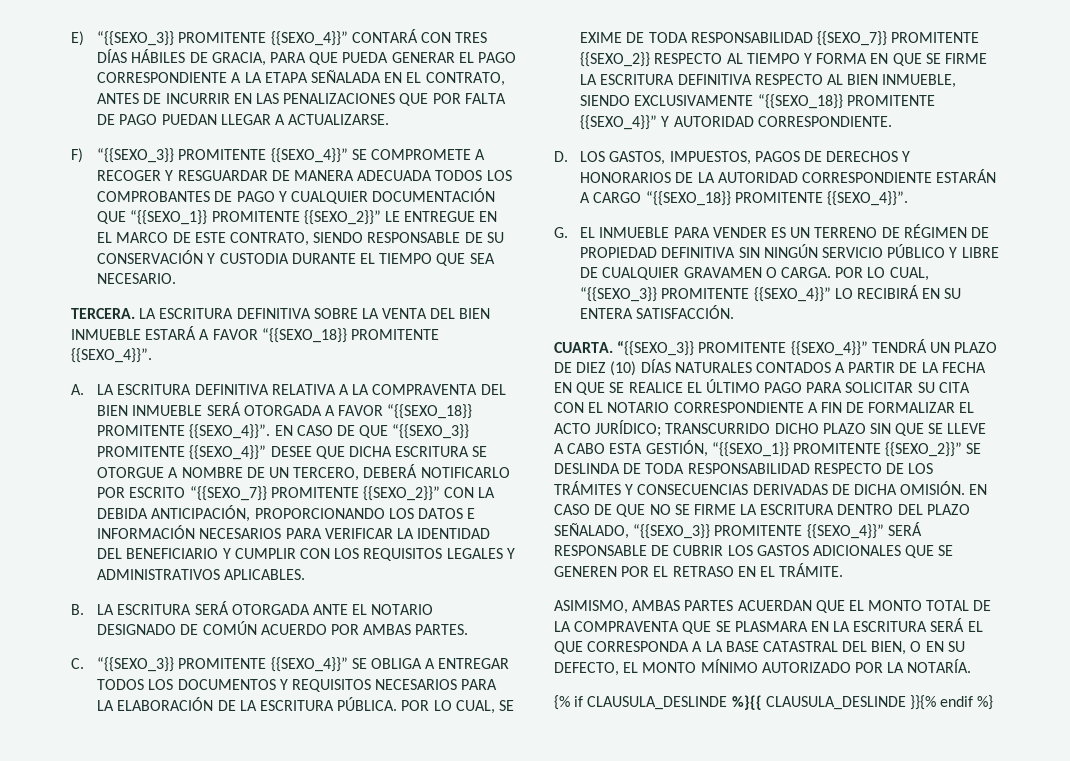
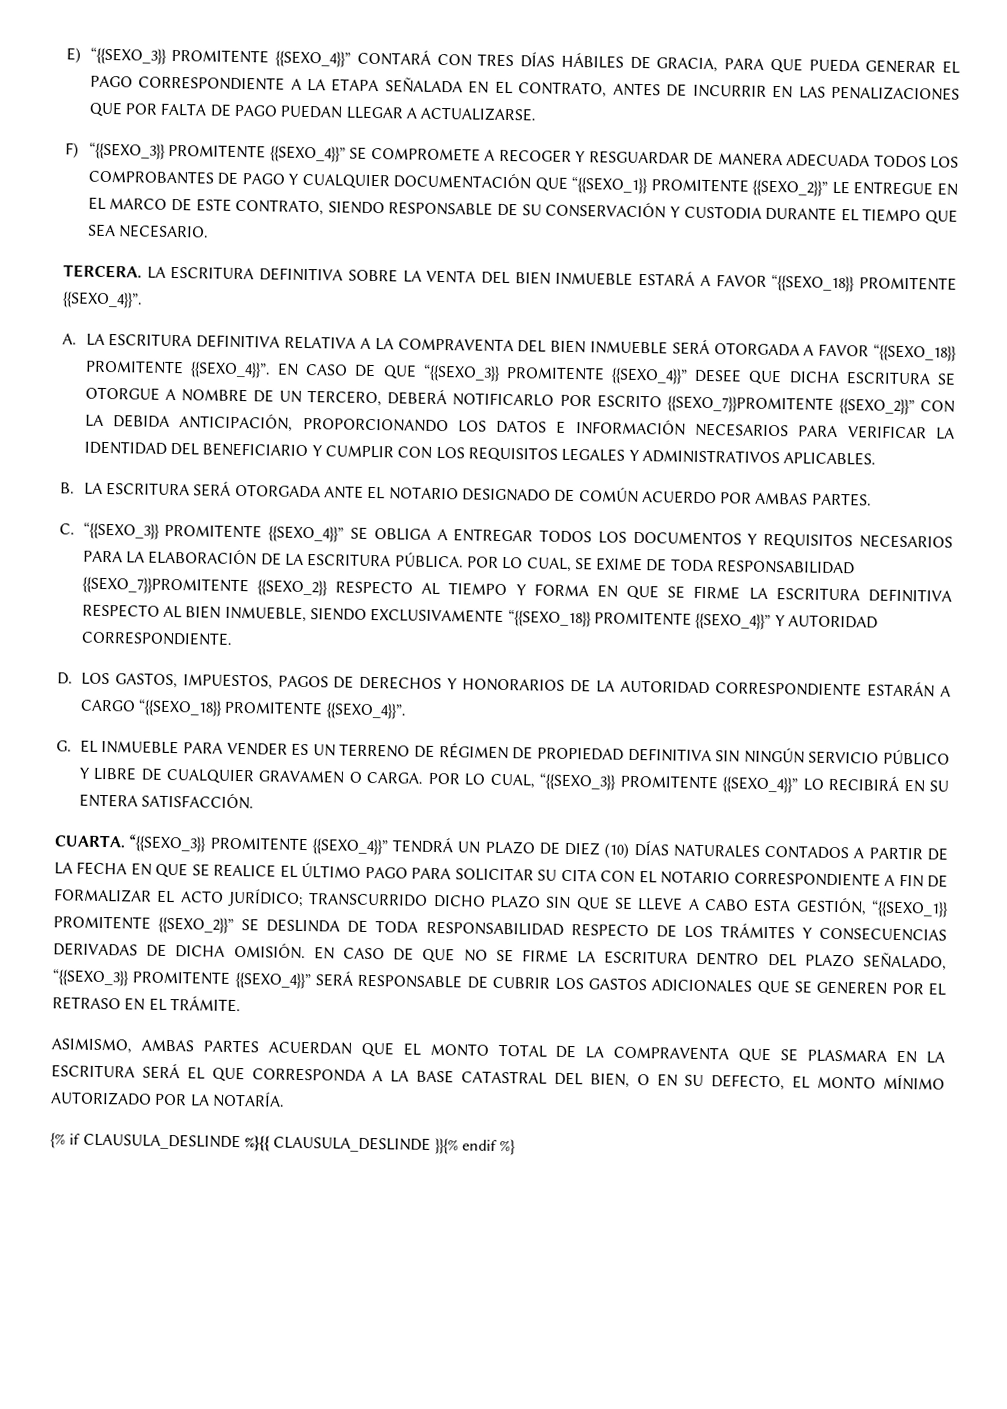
- EN CASO DE QUE “{{SEXO_3}} PROMITENTE {{SEXO_4}}” DESEE QUE DICHA ESCRITURA SE OTORGUE A NOMBRE DE UN TERCERO, DEBERÁ NOTIFICARLO POR ESCRITO “{{SEXO_7}} PROMITENTE {{SEXO_2}}” CON LA DEBIDA ANTICIPACIÓN, PROPORCIONANDO LOS DATOS E INFORMACIÓN NECESARIOS PARA VERIFICAR LA IDENTIDAD DEL BENEFICIARIO Y CUMPLIR CON LOS REQUISITOS LEGALES Y ADMINISTRATIVOS APLICABLES.
+ EN CASO DE QUE “{{SEXO_3}} PROMITENTE {{SEXO_4}}” DESEE QUE DICHA ESCRITURA SE OTORGUE A NOMBRE DE UN TERCERO, DEBERÁ NOTIFICARLO POR ESCRITO {{SEXO_7}}PROMITENTE {{SEXO_2}}” CON LA DEBIDA ANTICIPACIÓN, PROPORCIONANDO LOS DATOS E INFORMACIÓN NECESARIOS PARA VERIFICAR LA IDENTIDAD DEL BENEFICIARIO Y CUMPLIR CON LOS REQUISITOS LEGALES Y ADMINISTRATIVOS APLICABLES.
- POR LO CUAL, SE EXIME DE TODA RESPONSABILIDAD {{SEXO_7}} PROMITENTE {{SEXO_2}} RESPECTO AL TIEMPO Y FORMA EN QUE SE FIRME LA ESCRITURA DEFINITIVA RESPECTO AL BIEN INMUEBLE, SIENDO EXCLUSIVAMENTE “{{SEXO_18}} PROMITENTE {{SEXO_4}}” Y AUTORIDAD CORRESPONDIENTE.
+ POR LO CUAL, SE EXIME DE TODA RESPONSABILIDAD {{SEXO_7}}PROMITENTE {{SEXO_2}} RESPECTO AL TIEMPO Y FORMA EN QUE SE FIRME LA ESCRITURA DEFINITIVA RESPECTO AL BIEN INMUEBLE, SIENDO EXCLUSIVAMENTE “{{SEXO_18}} PROMITENTE {{SEXO_4}}” Y AUTORIDAD CORRESPONDIENTE.

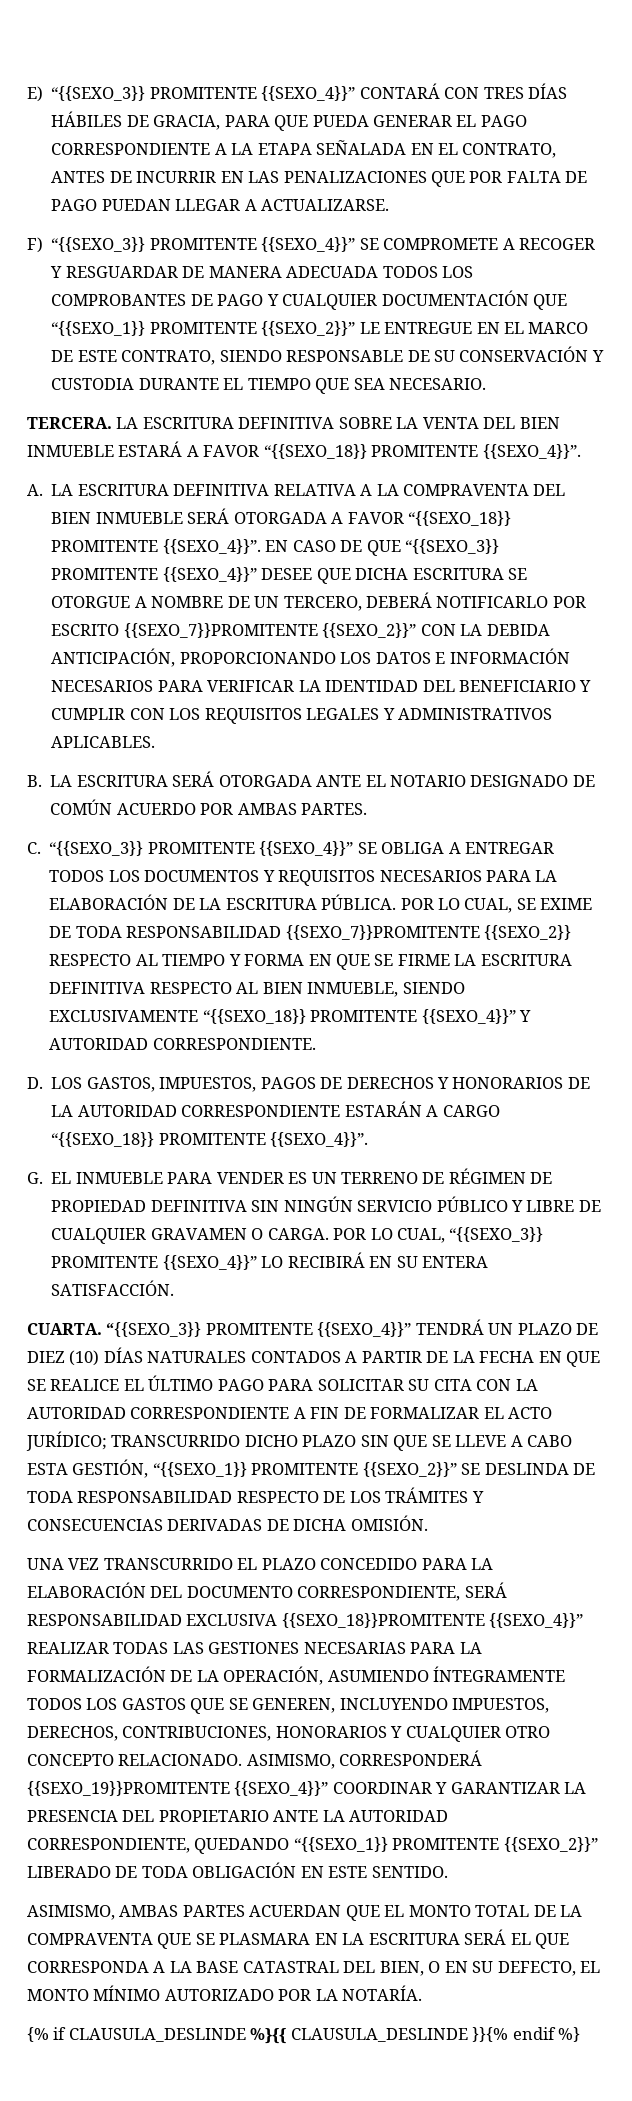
- “{{SEXO_3}} PROMITENTE {{SEXO_4}}” TENDRÁ UN PLAZO DE DIEZ (10) DÍAS NATURALES CONTADOS A PARTIR DE LA FECHA EN QUE SE REALICE EL ÚLTIMO PAGO PARA SOLICITAR SU CITA CON EL NOTARIO CORRESPONDIENTE A FIN DE FORMALIZAR EL ACTO JURÍDICO;
+ “{{SEXO_3}} PROMITENTE {{SEXO_4}}” TENDRÁ UN PLAZO DE DIEZ (10) DÍAS NATURALES CONTADOS A PARTIR DE LA FECHA EN QUE SE REALICE EL ÚLTIMO PAGO PARA SOLICITAR SU CITA CON LA AUTORIDAD CORRESPONDIENTE A FIN DE FORMALIZAR EL ACTO JURÍDICO;
- TRANSCURRIDO DICHO PLAZO SIN QUE SE LLEVE A CABO ESTA GESTIÓN, “{{SEXO_1}} PROMITENTE {{SEXO_2}}” SE DESLINDA DE TODA RESPONSABILIDAD RESPECTO DE LOS TRÁMITES Y CONSECUENCIAS DERIVADAS DE DICHA OMISIÓN. EN CASO DE QUE NO SE FIRME LA ESCRITURA DENTRO DEL PLAZO SEÑALADO, “{{SEXO_3}} PROMITENTE {{SEXO_4}}” SERÁ RESPONSABLE DE CUBRIR LOS GASTOS ADICIONALES QUE SE GENEREN POR EL RETRASO EN EL TRÁMITE.
+ TRANSCURRIDO DICHO PLAZO SIN QUE SE LLEVE A CABO ESTA GESTIÓN, “{{SEXO_1}} PROMITENTE {{SEXO_2}}” SE DESLINDA DE TODA RESPONSABILIDAD RESPECTO DE LOS TRÁMITES Y CONSECUENCIAS DERIVADAS DE DICHA OMISIÓN.
+ UNA VEZ TRANSCURRIDO EL PLAZO CONCEDIDO PARA LA ELABORACIÓN DEL DOCUMENTO CORRESPONDIENTE, SERÁ RESPONSABILIDAD EXCLUSIVA {{SEXO_18}}PROMITENTE {{SEXO_4}}” REALIZAR TODAS LAS GESTIONES NECESARIAS PARA LA FORMALIZACIÓN DE LA OPERACIÓN, ASUMIENDO ÍNTEGRAMENTE TODOS LOS GASTOS QUE SE GENEREN, INCLUYENDO IMPUESTOS, DERECHOS, CONTRIBUCIONES, HONORARIOS Y CUALQUIER OTRO CONCEPTO RELACIONADO. ASIMISMO, CORRESPONDERÁ {{SEXO_19}}PROMITENTE {{SEXO_4}}” COORDINAR Y GARANTIZAR LA PRESENCIA DEL PROPIETARIO ANTE LA AUTORIDAD CORRESPONDIENTE, QUEDANDO “{{SEXO_1}} PROMITENTE {{SEXO_2}}” LIBERADO DE TODA OBLIGACIÓN EN ESTE SENTIDO.

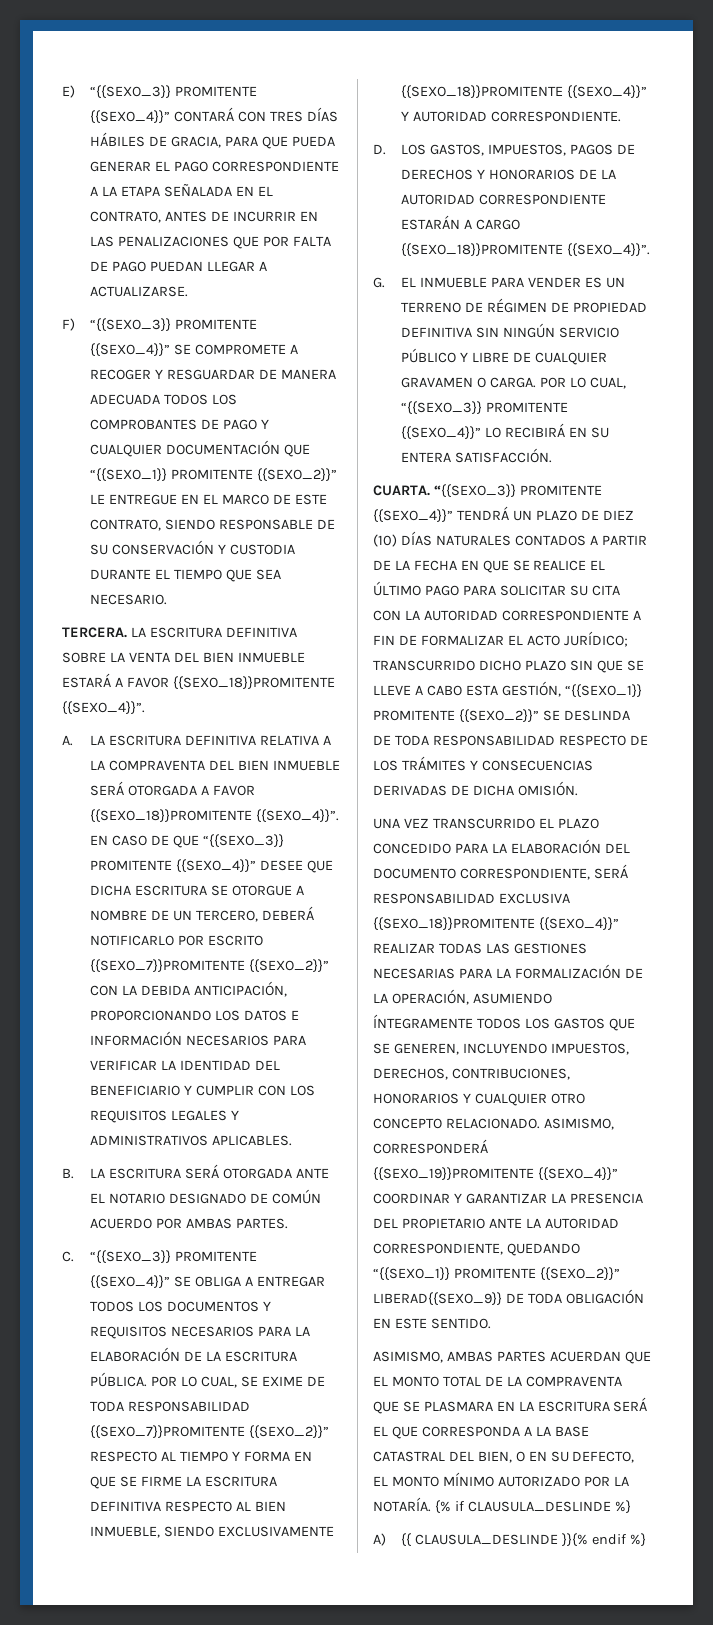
- LA ESCRITURA DEFINITIVA SOBRE LA VENTA DEL BIEN INMUEBLE ESTARÁ A FAVOR “{{SEXO_18}} PROMITENTE {{SEXO_4}}”.
+ LA ESCRITURA DEFINITIVA SOBRE LA VENTA DEL BIEN INMUEBLE ESTARÁ A FAVOR {{SEXO_18}}PROMITENTE {{SEXO_4}}”.
- A. LA ESCRITURA DEFINITIVA RELATIVA A LA COMPRAVENTA DEL BIEN INMUEBLE SERÁ OTORGADA A FAVOR “{{SEXO_18}} PROMITENTE {{SEXO_4}}”.
+ A. LA ESCRITURA DEFINITIVA RELATIVA A LA COMPRAVENTA DEL BIEN INMUEBLE SERÁ OTORGADA A FAVOR {{SEXO_18}}PROMITENTE {{SEXO_4}}”.
- POR LO CUAL, SE EXIME DE TODA RESPONSABILIDAD {{SEXO_7}}PROMITENTE {{SEXO_2}} RESPECTO AL TIEMPO Y FORMA EN QUE SE FIRME LA ESCRITURA DEFINITIVA RESPECTO AL BIEN INMUEBLE, SIENDO EXCLUSIVAMENTE “{{SEXO_18}} PROMITENTE {{SEXO_4}}” Y AUTORIDAD CORRESPONDIENTE.
+ POR LO CUAL, SE EXIME DE TODA RESPONSABILIDAD {{SEXO_7}}PROMITENTE {{SEXO_2}}” RESPECTO AL TIEMPO Y FORMA EN QUE SE FIRME LA ESCRITURA DEFINITIVA RESPECTO AL BIEN INMUEBLE, SIENDO EXCLUSIVAMENTE {{SEXO_18}}PROMITENTE {{SEXO_4}}” Y AUTORIDAD CORRESPONDIENTE.
- D. LOS GASTOS, IMPUESTOS, PAGOS DE DERECHOS Y HONORARIOS DE LA AUTORIDAD CORRESPONDIENTE ESTARÁN A CARGO “{{SEXO_18}} PROMITENTE {{SEXO_4}}”.
+ D. LOS GASTOS, IMPUESTOS, PAGOS DE DERECHOS Y HONORARIOS DE LA AUTORIDAD CORRESPONDIENTE ESTARÁN A CARGO {{SEXO_18}}PROMITENTE {{SEXO_4}}”.
- ASIMISMO, CORRESPONDERÁ {{SEXO_19}}PROMITENTE {{SEXO_4}}” COORDINAR Y GARANTIZAR LA PRESENCIA DEL PROPIETARIO ANTE LA AUTORIDAD CORRESPONDIENTE, QUEDANDO “{{SEXO_1}} PROMITENTE {{SEXO_2}}” LIBERADO DE TODA OBLIGACIÓN EN ESTE SENTIDO.
+ ASIMISMO, CORRESPONDERÁ {{SEXO_19}}PROMITENTE {{SEXO_4}}” COORDINAR Y GARANTIZAR LA PRESENCIA DEL PROPIETARIO ANTE LA AUTORIDAD CORRESPONDIENTE, QUEDANDO “{{SEXO_1}} PROMITENTE {{SEXO_2}}” LIBERAD{{SEXO_9}} DE TODA OBLIGACIÓN EN ESTE SENTIDO.
- ASIMISMO, AMBAS PARTES ACUERDAN QUE EL MONTO TOTAL DE LA COMPRAVENTA QUE SE PLASMARA EN LA ESCRITURA SERÁ EL QUE CORRESPONDA A LA BASE CATASTRAL DEL BIEN, O EN SU DEFECTO, EL MONTO MÍNIMO AUTORIZADO POR LA NOTARÍA.
- {% if CLAUSULA_DESLINDE %}{{ CLAUSULA_DESLINDE }}{% endif %}
+ ASIMISMO, AMBAS PARTES ACUERDAN QUE EL MONTO TOTAL DE LA COMPRAVENTA QUE SE PLASMARA EN LA ESCRITURA SERÁ EL QUE CORRESPONDA A LA BASE CATASTRAL DEL BIEN, O EN SU DEFECTO, EL MONTO MÍNIMO AUTORIZADO POR LA NOTARÍA. {% if CLAUSULA_DESLINDE %}
+ A) {{ CLAUSULA_DESLINDE }}{% endif %}

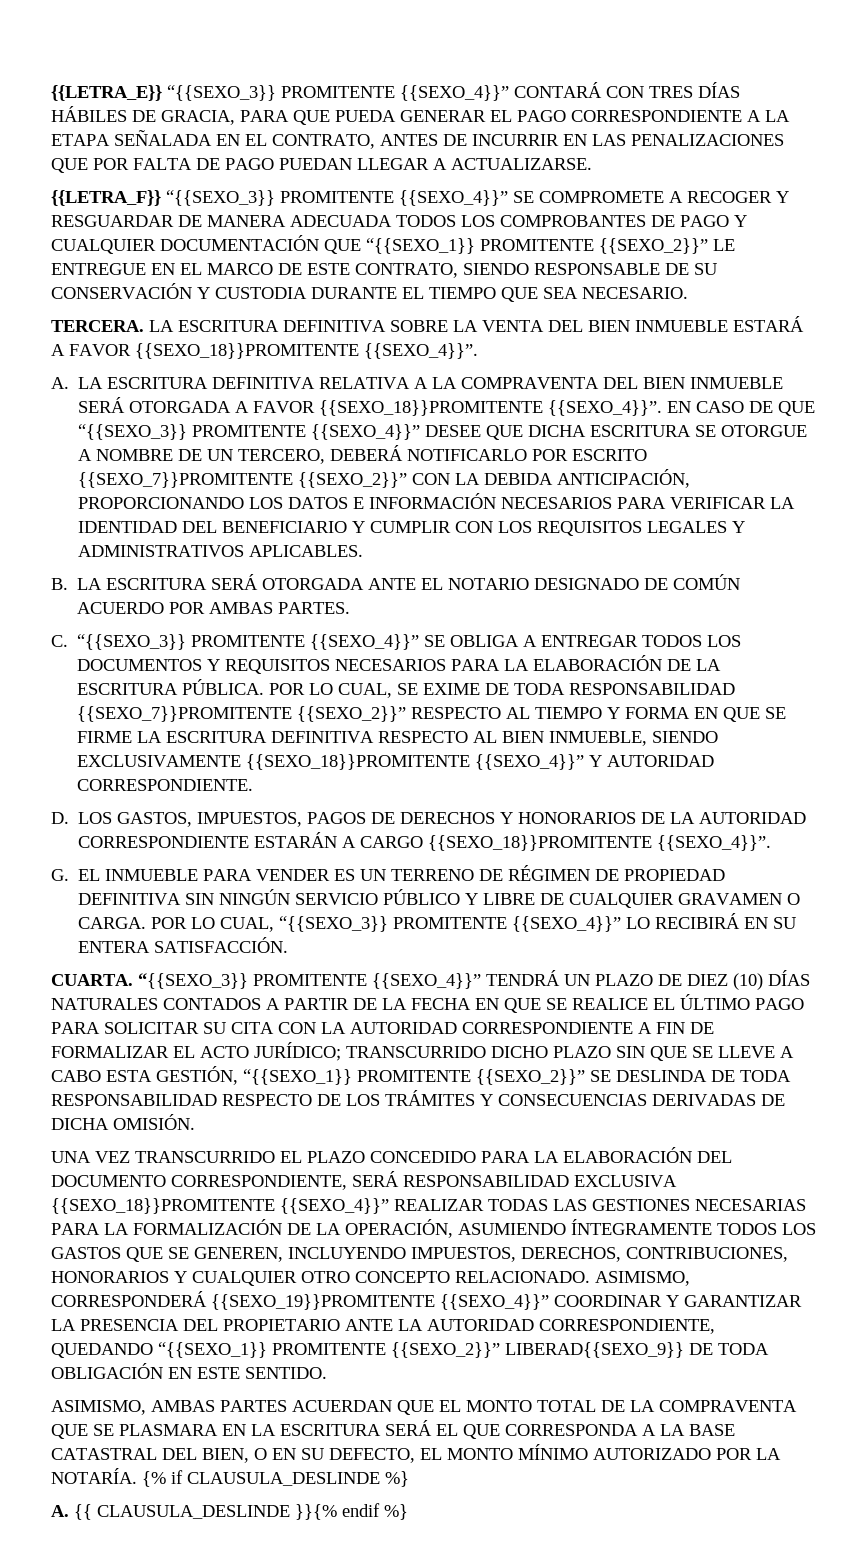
- E) “{{SEXO_3}} PROMITENTE {{SEXO_4}}” CONTARÁ CON TRES DÍAS HÁBILES DE GRACIA, PARA QUE PUEDA GENERAR EL PAGO CORRESPONDIENTE A LA ETAPA SEÑALADA EN EL CONTRATO, ANTES DE INCURRIR EN LAS PENALIZACIONES QUE POR FALTA DE PAGO PUEDAN LLEGAR A ACTUALIZARSE.
+ {{LETRA_E}} “{{SEXO_3}} PROMITENTE {{SEXO_4}}” CONTARÁ CON TRES DÍAS HÁBILES DE GRACIA, PARA QUE PUEDA GENERAR EL PAGO CORRESPONDIENTE A LA ETAPA SEÑALADA EN EL CONTRATO, ANTES DE INCURRIR EN LAS PENALIZACIONES QUE POR FALTA DE PAGO PUEDAN LLEGAR A ACTUALIZARSE.
- F) “{{SEXO_3}} PROMITENTE {{SEXO_4}}” SE COMPROMETE A RECOGER Y RESGUARDAR DE MANERA ADECUADA TODOS LOS COMPROBANTES DE PAGO Y CUALQUIER DOCUMENTACIÓN QUE “{{SEXO_1}} PROMITENTE {{SEXO_2}}” LE ENTREGUE EN EL MARCO DE ESTE CONTRATO, SIENDO RESPONSABLE DE SU CONSERVACIÓN Y CUSTODIA DURANTE EL TIEMPO QUE SEA NECESARIO.
+ {{LETRA_F}} “{{SEXO_3}} PROMITENTE {{SEXO_4}}” SE COMPROMETE A RECOGER Y RESGUARDAR DE MANERA ADECUADA TODOS LOS COMPROBANTES DE PAGO Y CUALQUIER DOCUMENTACIÓN QUE “{{SEXO_1}} PROMITENTE {{SEXO_2}}” LE ENTREGUE EN EL MARCO DE ESTE CONTRATO, SIENDO RESPONSABLE DE SU CONSERVACIÓN Y CUSTODIA DURANTE EL TIEMPO QUE SEA NECESARIO.
- A) {{ CLAUSULA_DESLINDE }}{% endif %}
+ A. {{ CLAUSULA_DESLINDE }}{% endif %}

